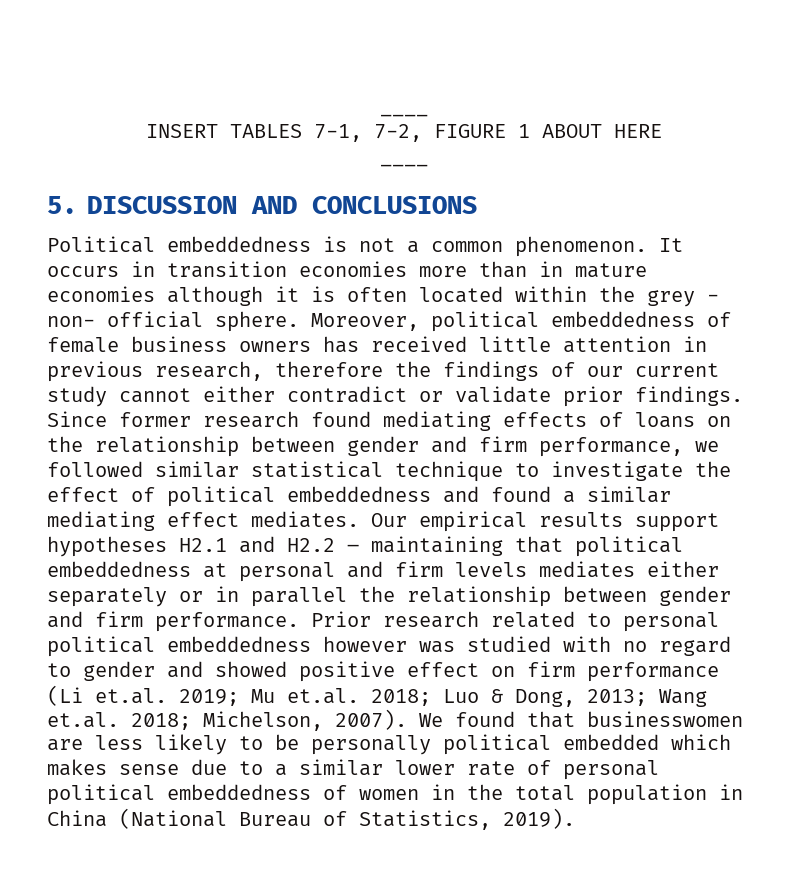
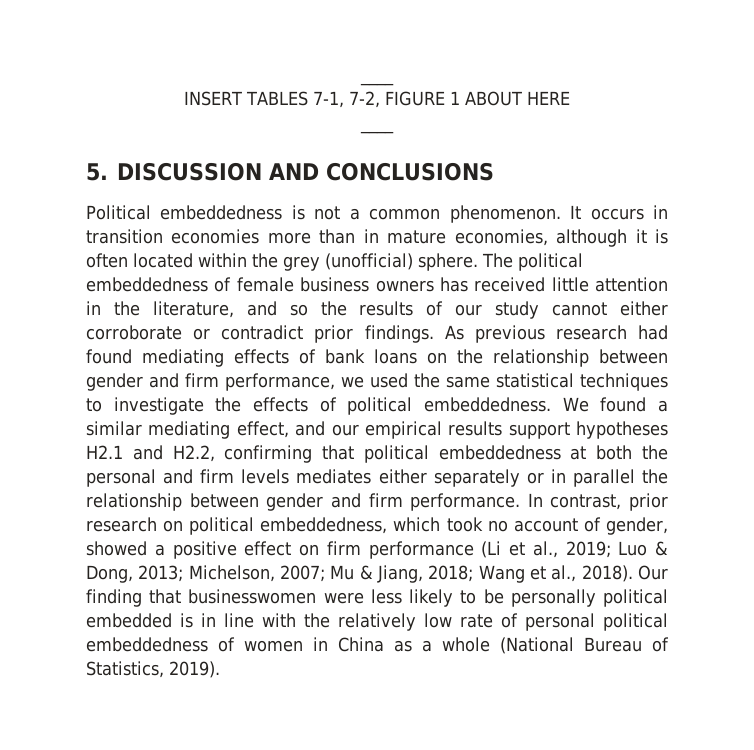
- It occurs in transition economies more than in mature economies although it is often located within the grey - non- official sphere. Moreover, political embeddedness of female business owners has received little attention in previous research, therefore the findings of our current study cannot either contradict or validate prior findings. Since former research found mediating effects of loans on the relationship between gender and firm performance, we followed similar statistical technique to investigate the effect of political embeddedness and found a similar mediating effect mediates. Our empirical results support hypotheses H2.1 and H2.2 – maintaining that political embeddedness at personal and firm levels mediates either separately or in parallel the relationship between gender and firm performance.
+ It occurs in transition economies more than in mature economies, although it is often located within the grey (unofficial) sphere. The political embeddedness of female business owners has received little attention in the literature, and so the results of our study cannot either corroborate or contradict prior findings. As previous research had found mediating effects of bank loans on the relationship between gender and firm performance, we used the same statistical techniques to investigate the effects of political embeddedness. We found a similar mediating effect, and our empirical results support hypotheses H2.1 and H2.2, confirming that political embeddedness at both the personal and firm levels mediates either separately or in parallel the relationship between gender and firm performance.
- Prior research related to personal political embeddedness however was studied with no regard to gender and showed positive effect on firm performance (Li et.al. 2019; Mu et.al. 2018; Luo & Dong, 2013; Wang et.al. 2018; Michelson, 2007). We found that businesswomen are less likely to be personally political embedded which makes sense due to a similar lower rate of personal political embeddedness of women in the total population in China (National Bureau of Statistics, 2019).
+ In contrast, prior research on political embeddedness, which took no account of gender, showed a positive effect on firm performance (Li et al., 2019; Luo & Dong, 2013; Michelson, 2007; Mu & Jiang, 2018; Wang et al., 2018). Our finding that businesswomen were less likely to be personally political embedded is in line with the relatively low rate of personal political embeddedness of women in China as a whole (National Bureau of Statistics, 2019).

